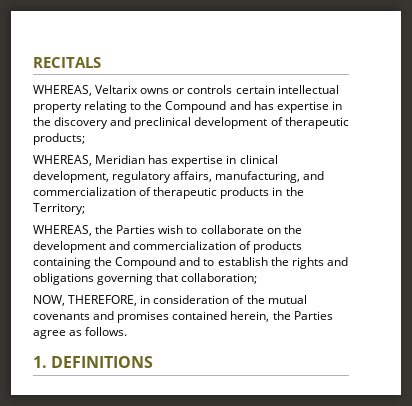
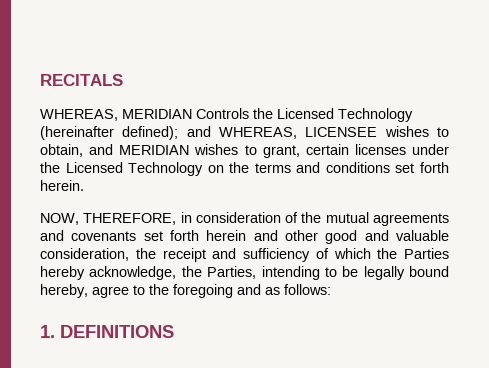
- WHEREAS, Veltarix owns or controls certain intellectual property relating to the Compound and has expertise in the discovery and preclinical development of therapeutic products;
- WHEREAS, Meridian has expertise in clinical development, regulatory affairs, manufacturing, and commercialization of therapeutic products in the Territory;
- WHEREAS, the Parties wish to collaborate on the development and commercialization of products containing the Compound and to establish the rights and obligations governing that collaboration;
+ WHEREAS, MERIDIAN Controls the Licensed Technology (hereinafter defined); and WHEREAS, LICENSEE wishes to obtain, and MERIDIAN wishes to grant, certain licenses under the Licensed Technology on the terms and conditions set forth herein.
- NOW, THEREFORE, in consideration of the mutual covenants and promises contained herein, the Parties agree as follows.
+ NOW, THEREFORE, in consideration of the mutual agreements and covenants set forth herein and other good and valuable consideration, the receipt and sufficiency of which the Parties hereby acknowledge, the Parties, intending to be legally bound hereby, agree to the foregoing and as follows:

